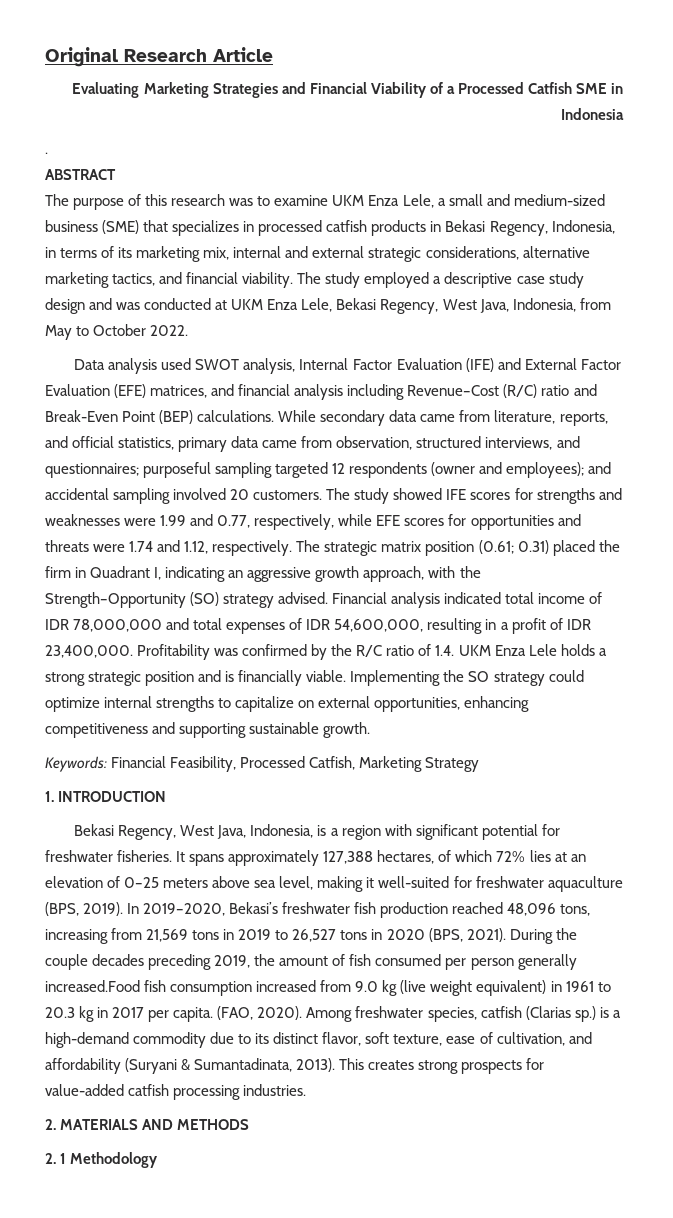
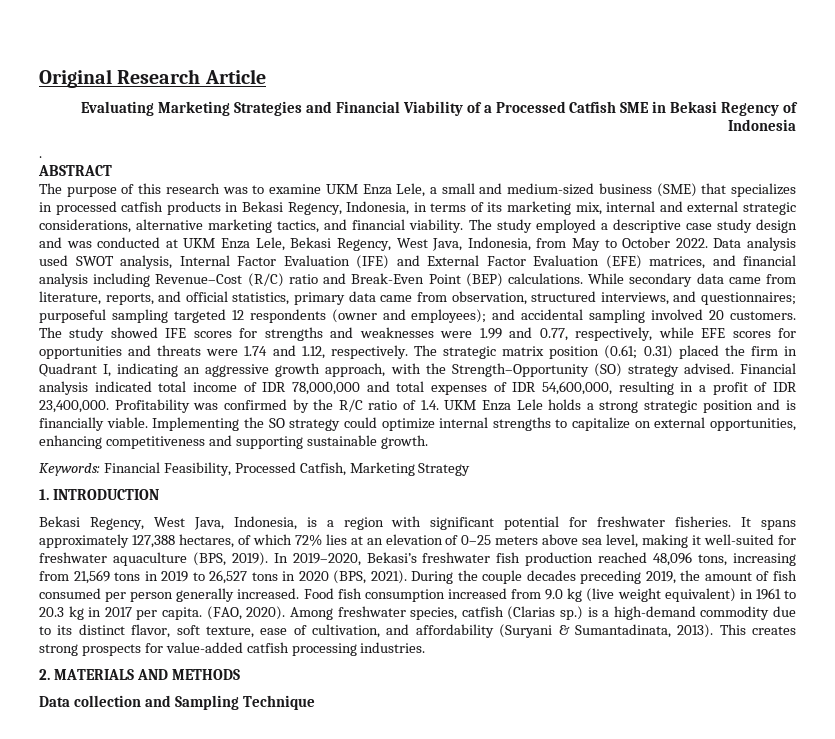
- Evaluating Marketing Strategies and Financial Viability of a Processed Catfish SME in Indonesia
+ Evaluating Marketing Strategies and Financial Viability of a Processed Catfish SME in Bekasi Regency of Indonesia
- The study employed a descriptive case study design and was conducted at UKM Enza Lele, Bekasi Regency, West Java, Indonesia, from May to October 2022.
- Data analysis used SWOT analysis, Internal Factor Evaluation (IFE) and External Factor Evaluation (EFE) matrices, and financial analysis including Revenue–Cost (R/C) ratio and Break-Even Point (BEP) calculations.
+ The study employed a descriptive case study design and was conducted at UKM Enza Lele, Bekasi Regency, West Java, Indonesia, from May to October 2022. Data analysis used SWOT analysis, Internal Factor Evaluation (IFE) and External Factor Evaluation (EFE) matrices, and financial analysis including Revenue–Cost (R/C) ratio and Break-Even Point (BEP) calculations.
- During the couple decades preceding 2019, the amount of fish consumed per person generally increased.Food fish consumption increased from 9.0 kg (live weight equivalent) in 1961 to 20.3 kg in 2017 per capita.
+ During the couple decades preceding 2019, the amount of fish consumed per person generally increased. Food fish consumption increased from 9.0 kg (live weight equivalent) in 1961 to 20.3 kg in 2017 per capita.
- 2. 1 Methodology
+ Data collection and Sampling Technique

